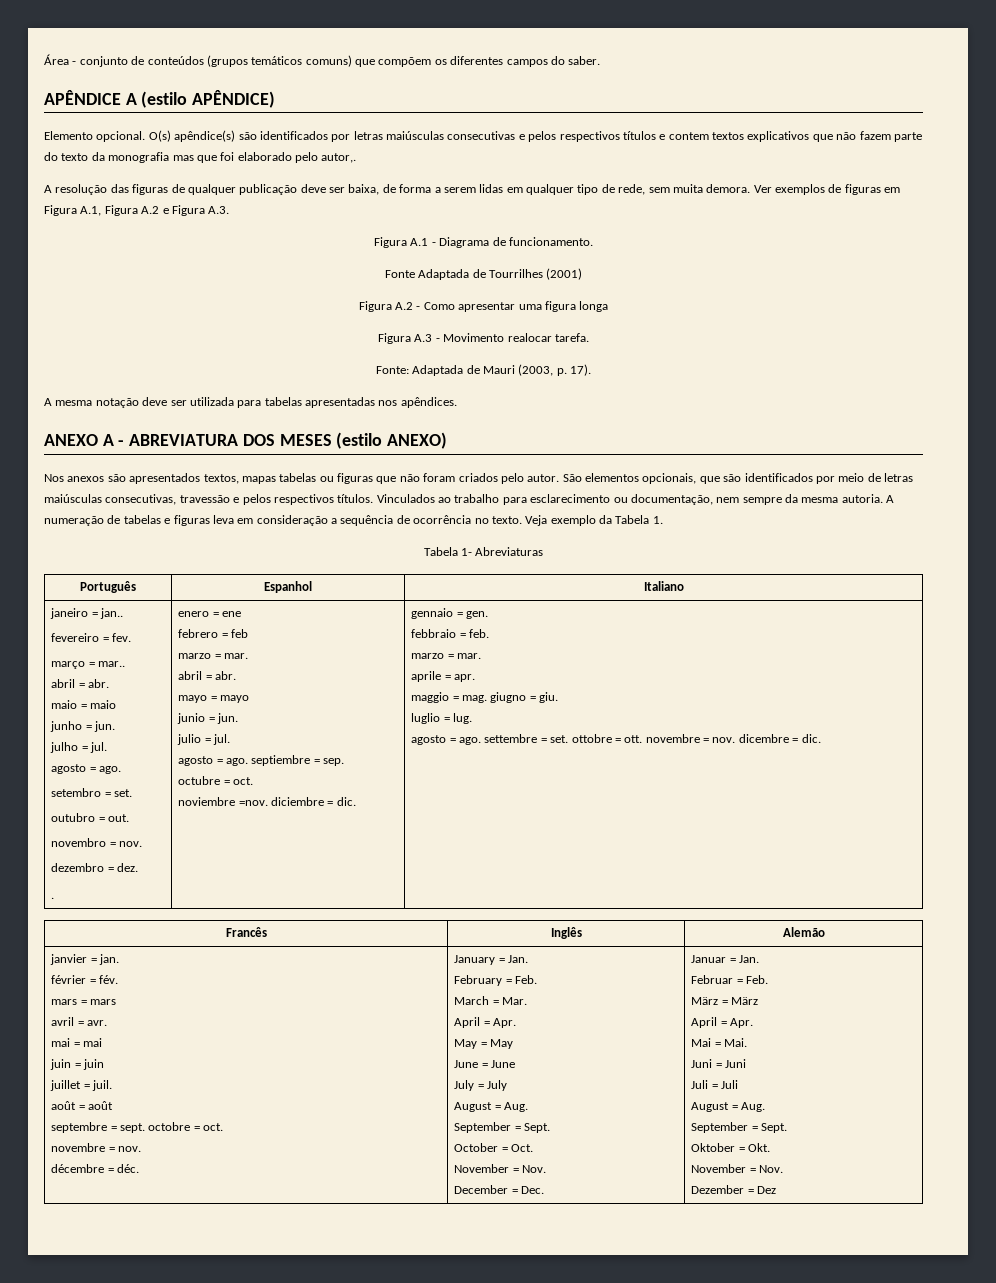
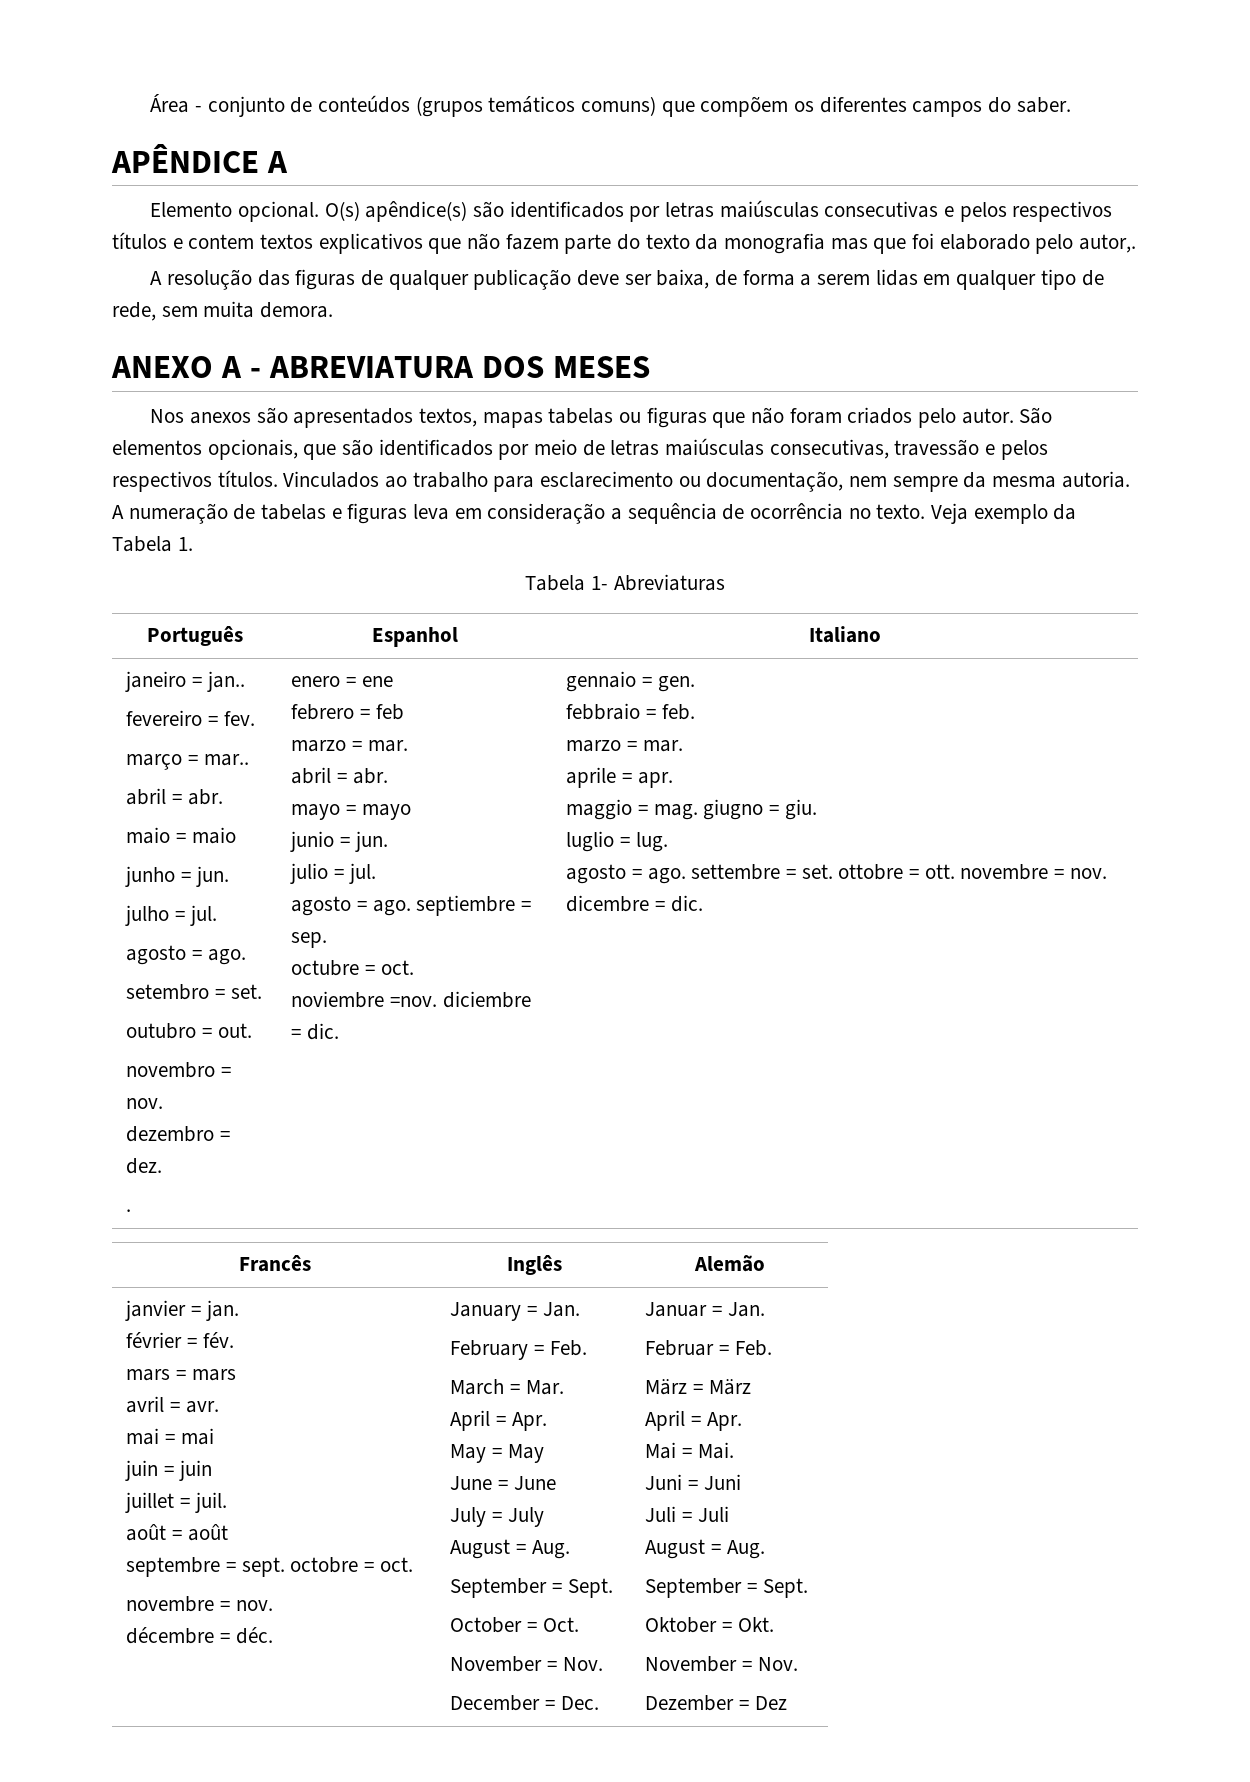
- APÊNDICE A (estilo APÊNDICE)
+ APÊNDICE A
- Ver exemplos de figuras em Figura A.1, Figura A.2 e Figura A.3.
- Figura A.1 - Diagrama de funcionamento.
- Fonte Adaptada de Tourrilhes (2001)
- Figura A.2 - Como apresentar uma figura longa
- Figura A.3 - Movimento realocar tarefa.
- Fonte: Adaptada de Mauri (2003, p. 17).
- A mesma notação deve ser utilizada para tabelas apresentadas nos apêndices.
- ANEXO A - ABREVIATURA DOS MESES (estilo ANEXO)
+ ANEXO A - ABREVIATURA DOS MESES

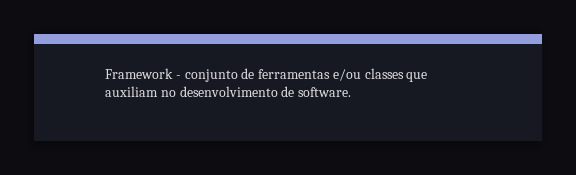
- Área - conjunto de conteúdos (grupos temáticos comuns) que compõem os diferentes campos do saber.
- APÊNDICE A
- Elemento opcional. O(s) apêndice(s) são identificados por letras maiúsculas consecutivas e pelos respectivos títulos e contem textos explicativos que não fazem parte do texto da monografia mas que foi elaborado pelo autor,.
- A resolução das figuras de qualquer publicação deve ser baixa, de forma a serem lidas em qualquer tipo de rede, sem muita demora.
- ANEXO A - ABREVIATURA DOS MESES
- Nos anexos são apresentados textos, mapas tabelas ou figuras que não foram criados pelo autor. São elementos opcionais, que são identificados por meio de letras maiúsculas consecutivas, travessão e pelos respectivos títulos. Vinculados ao trabalho para esclarecimento ou documentação, nem sempre da mesma autoria. A numeração de tabelas e figuras leva em consideração a sequência de ocorrência no texto. Veja exemplo da Tabela 1.
- Tabela 1- Abreviaturas
- Português | Espanhol | Italiano
- janeiro = jan..
- fevereiro = fev.
- março = mar..
- abril = abr.
- maio = maio
- junho = jun.
- julho = jul.
- agosto = ago.
- setembro = set.
- outubro = out.
- novembro = nov.
- dezembro = dez.
- . | enero = ene
- febrero = feb
- marzo = mar.
- abril = abr.
- mayo = mayo
- junio = jun.
- julio = jul.
- agosto = ago. septiembre = sep.
- octubre = oct.
- noviembre =nov. diciembre = dic. | gennaio = gen.
- febbraio = feb.
- marzo = mar.
- aprile = apr.
- maggio = mag. giugno = giu.
- luglio = lug.
- agosto = ago. settembre = set. ottobre = ott. novembre = nov. dicembre = dic.
- Francês | Inglês | Alemão
- janvier = jan.
- février = fév.
- mars = mars
- avril = avr.
- mai = mai
- juin = juin
- juillet = juil.
- août = août
- septembre = sept. octobre = oct.
- novembre = nov.
- décembre = déc. | January = Jan.
- February = Feb.
- March = Mar.
- April = Apr.
- May = May
- June = June
- July = July
- August = Aug.
- September = Sept.
- October = Oct.
- November = Nov.
- December = Dec. | Januar = Jan.
- Februar = Feb.
- März = März
- April = Apr.
- Mai = Mai.
- Juni = Juni
- Juli = Juli
- August = Aug.
- September = Sept.
- Oktober = Okt.
- November = Nov.
- Dezember = Dez
+ Framework - conjunto de ferramentas e/ou classes que auxiliam no desenvolvimento de software.

